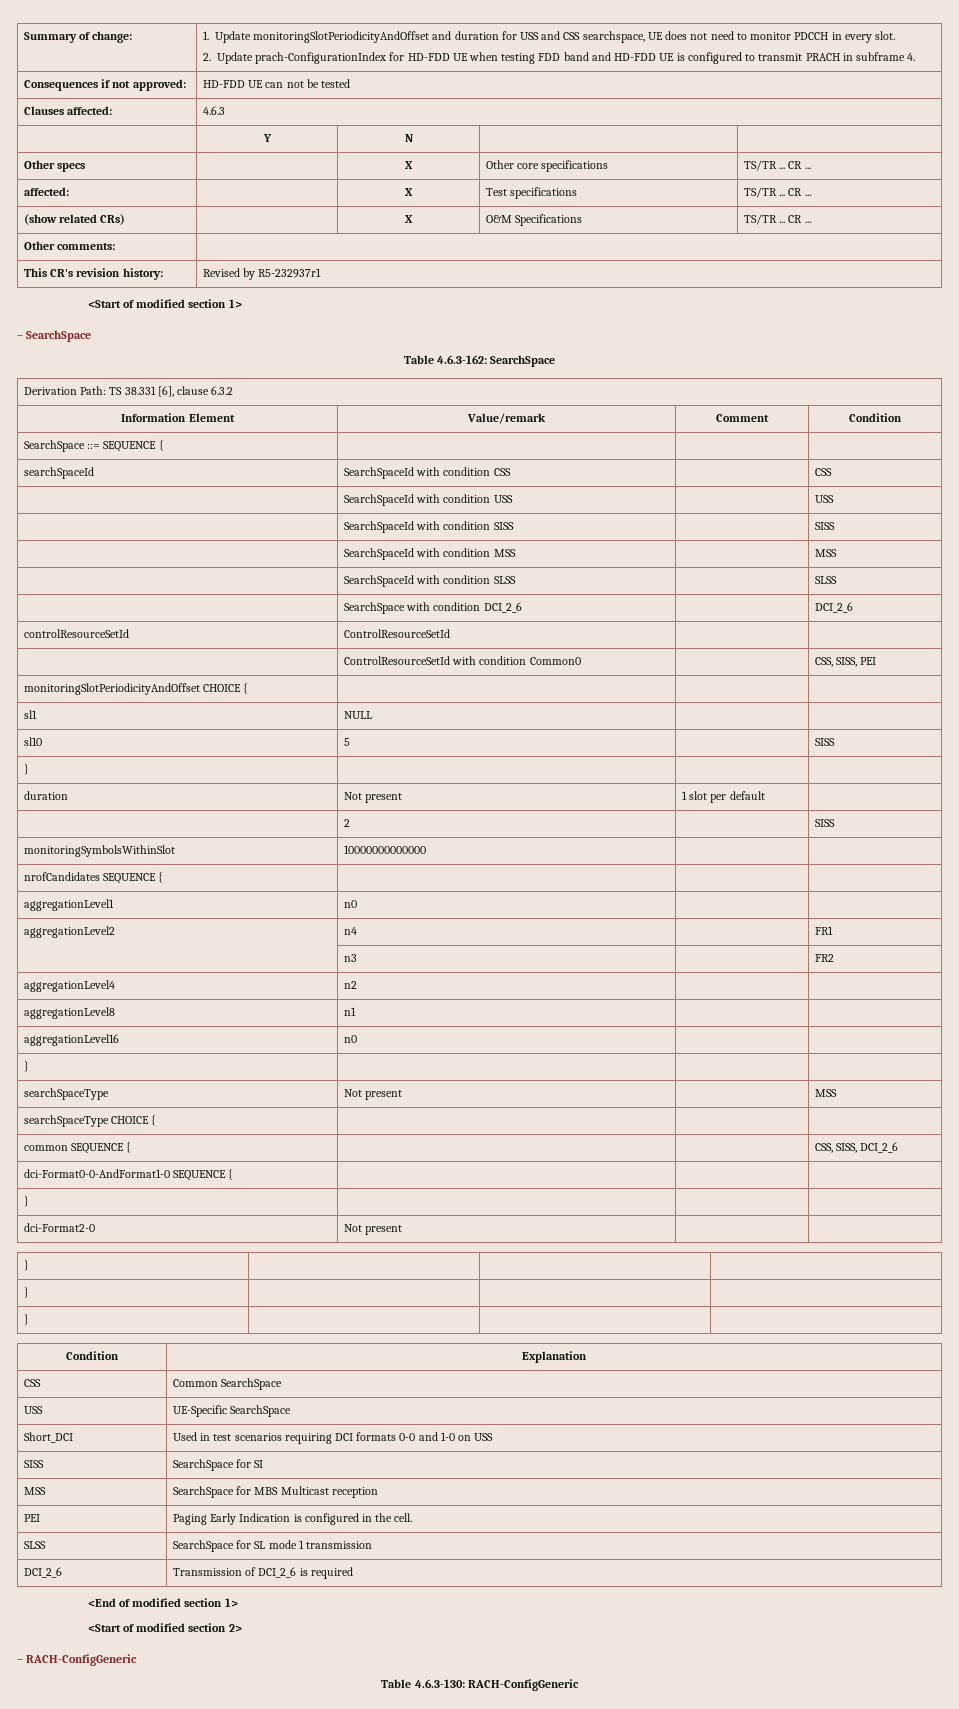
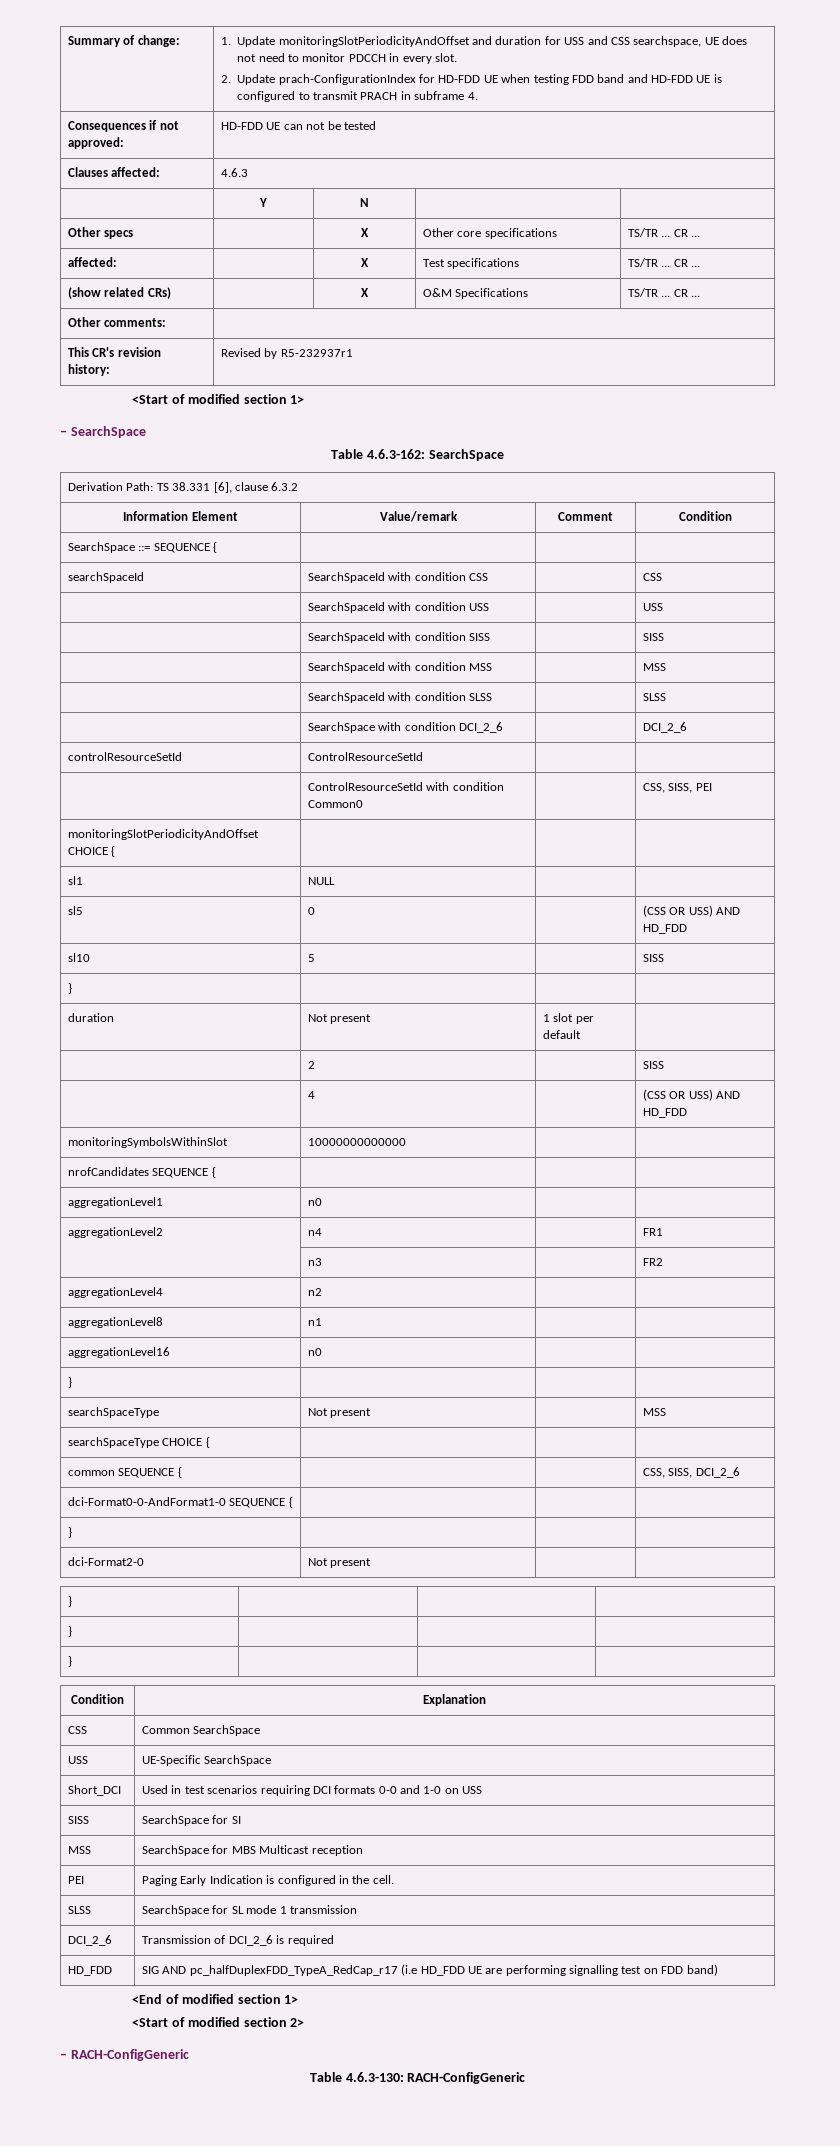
+ sl5 | 0 | | (CSS OR USS) AND HD_FDD
+ | 4 | | (CSS OR USS) AND HD_FDD
+ HD_FDD | SIG AND pc_halfDuplexFDD_TypeA_RedCap_r17 (i.e HD_FDD UE are performing signalling test on FDD band)

